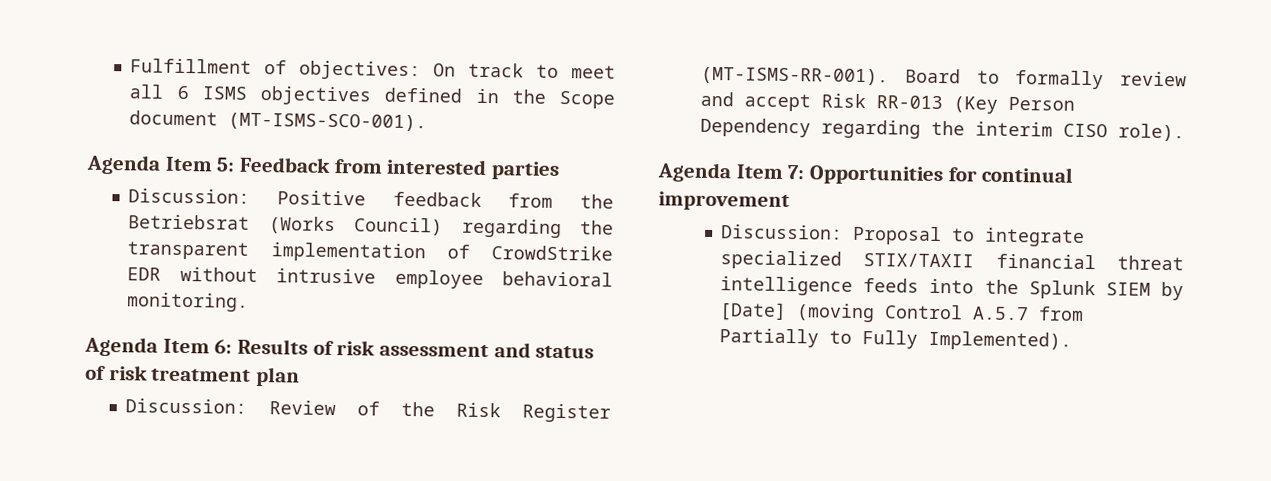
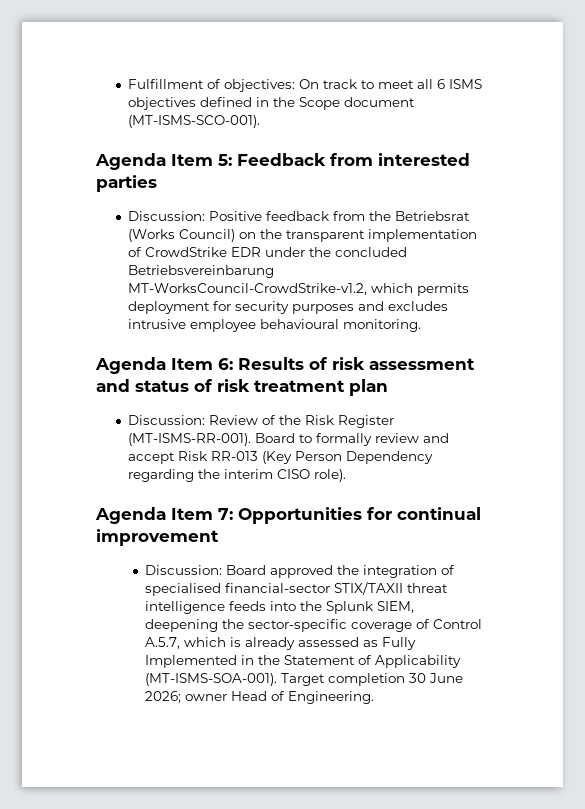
- Discussion: Positive feedback from the Betriebsrat (Works Council) regarding the transparent implementation of CrowdStrike EDR without intrusive employee behavioral monitoring.
+ Discussion: Positive feedback from the Betriebsrat (Works Council) on the transparent implementation of CrowdStrike EDR under the concluded Betriebsvereinbarung MT-WorksCouncil-CrowdStrike-v1.2, which permits deployment for security purposes and excludes intrusive employee behavioural monitoring.
- Discussion: Proposal to integrate specialized STIX/TAXII financial threat intelligence feeds into the Splunk SIEM by [Date] (moving Control A.5.7 from Partially to Fully Implemented).
+ Discussion: Board approved the integration of specialised financial-sector STIX/TAXII threat intelligence feeds into the Splunk SIEM, deepening the sector-specific coverage of Control A.5.7, which is already assessed as Fully Implemented in the Statement of Applicability (MT-ISMS-SOA-001). Target completion 30 June 2026; owner Head of Engineering.

